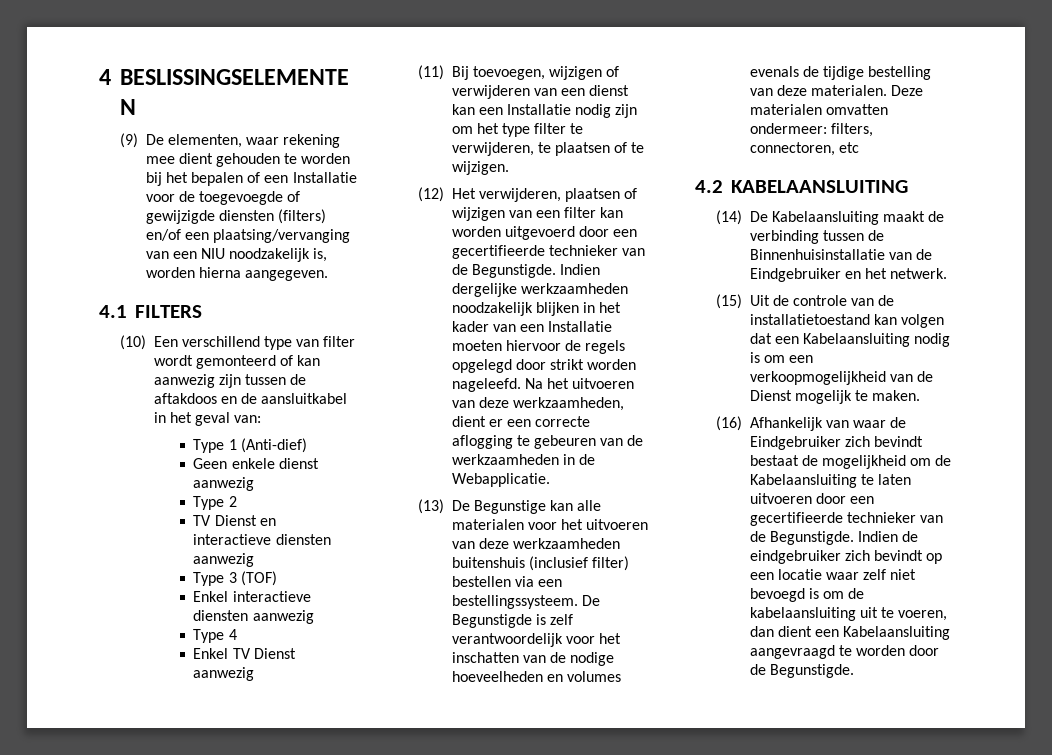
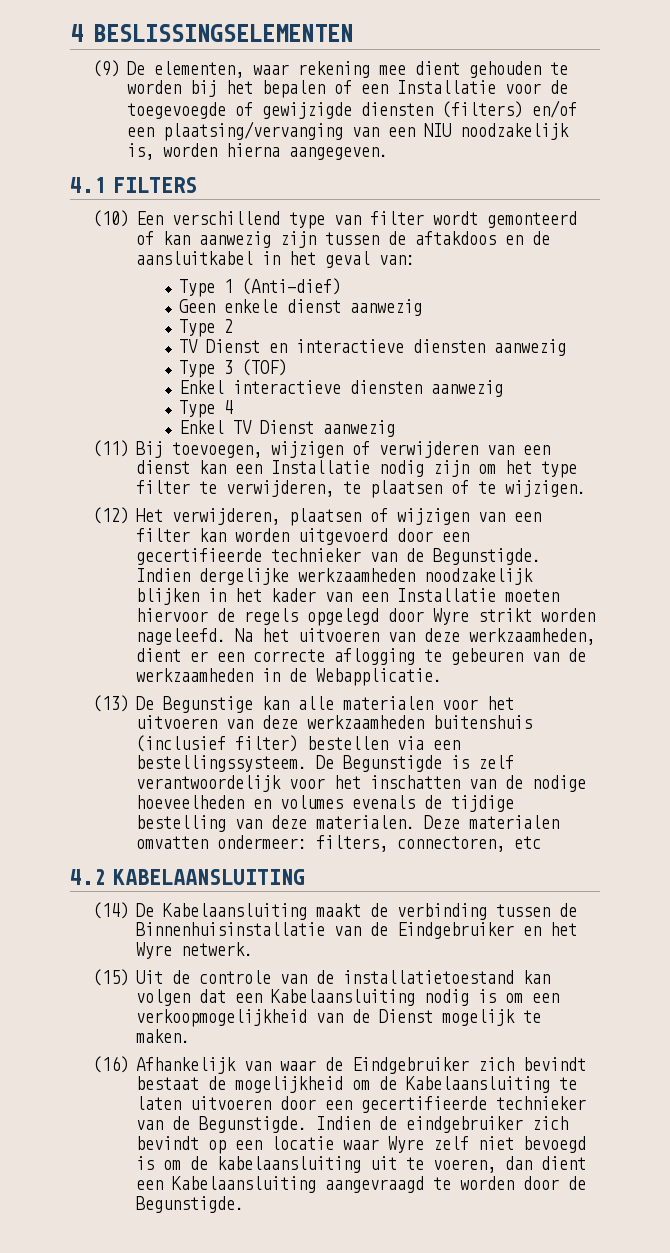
- Indien dergelijke werkzaamheden noodzakelijk blijken in het kader van een Installatie moeten hiervoor de regels opgelegd door strikt worden nageleefd.
+ Indien dergelijke werkzaamheden noodzakelijk blijken in het kader van een Installatie moeten hiervoor de regels opgelegd door Wyre strikt worden nageleefd.
- (14) De Kabelaansluiting maakt de verbinding tussen de Binnenhuisinstallatie van de Eindgebruiker en het netwerk.
+ (14) De Kabelaansluiting maakt de verbinding tussen de Binnenhuisinstallatie van de Eindgebruiker en het Wyre netwerk.
- Indien de eindgebruiker zich bevindt op een locatie waar zelf niet bevoegd is om de kabelaansluiting uit te voeren, dan dient een Kabelaansluiting aangevraagd te worden door de Begunstigde.
+ Indien de eindgebruiker zich bevindt op een locatie waar Wyre zelf niet bevoegd is om de kabelaansluiting uit te voeren, dan dient een Kabelaansluiting aangevraagd te worden door de Begunstigde.

